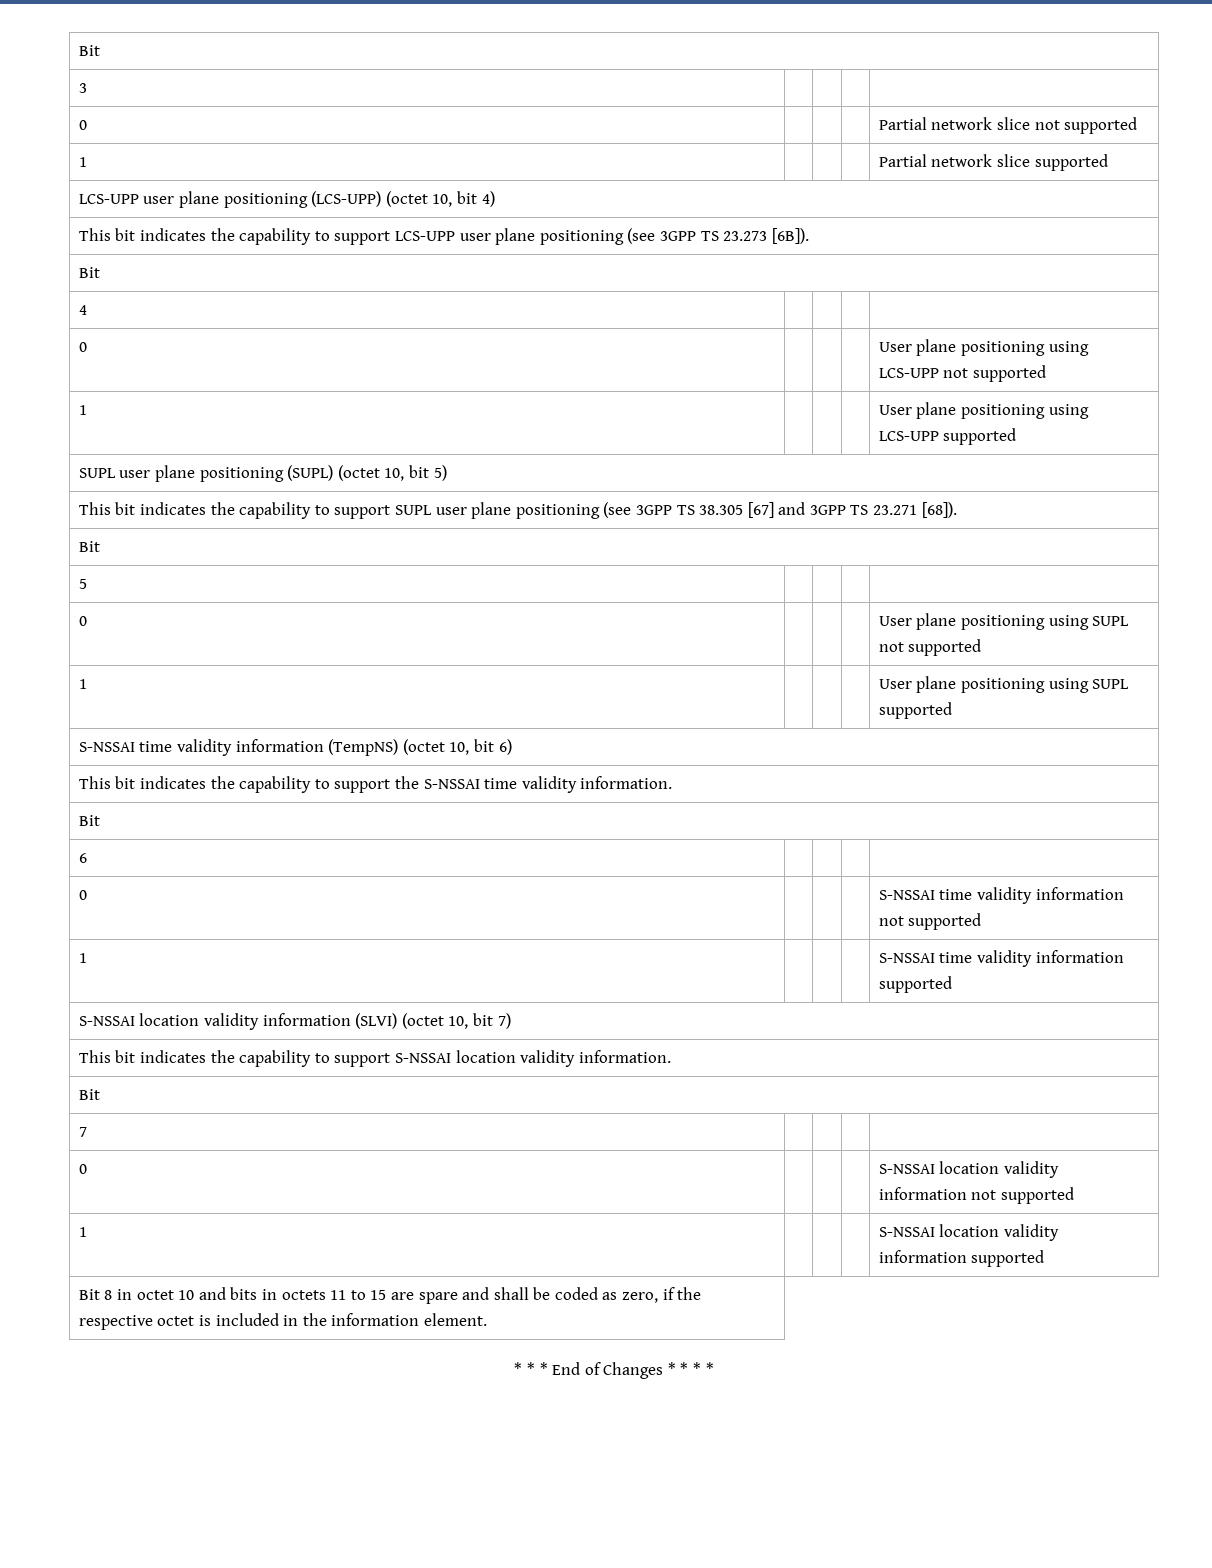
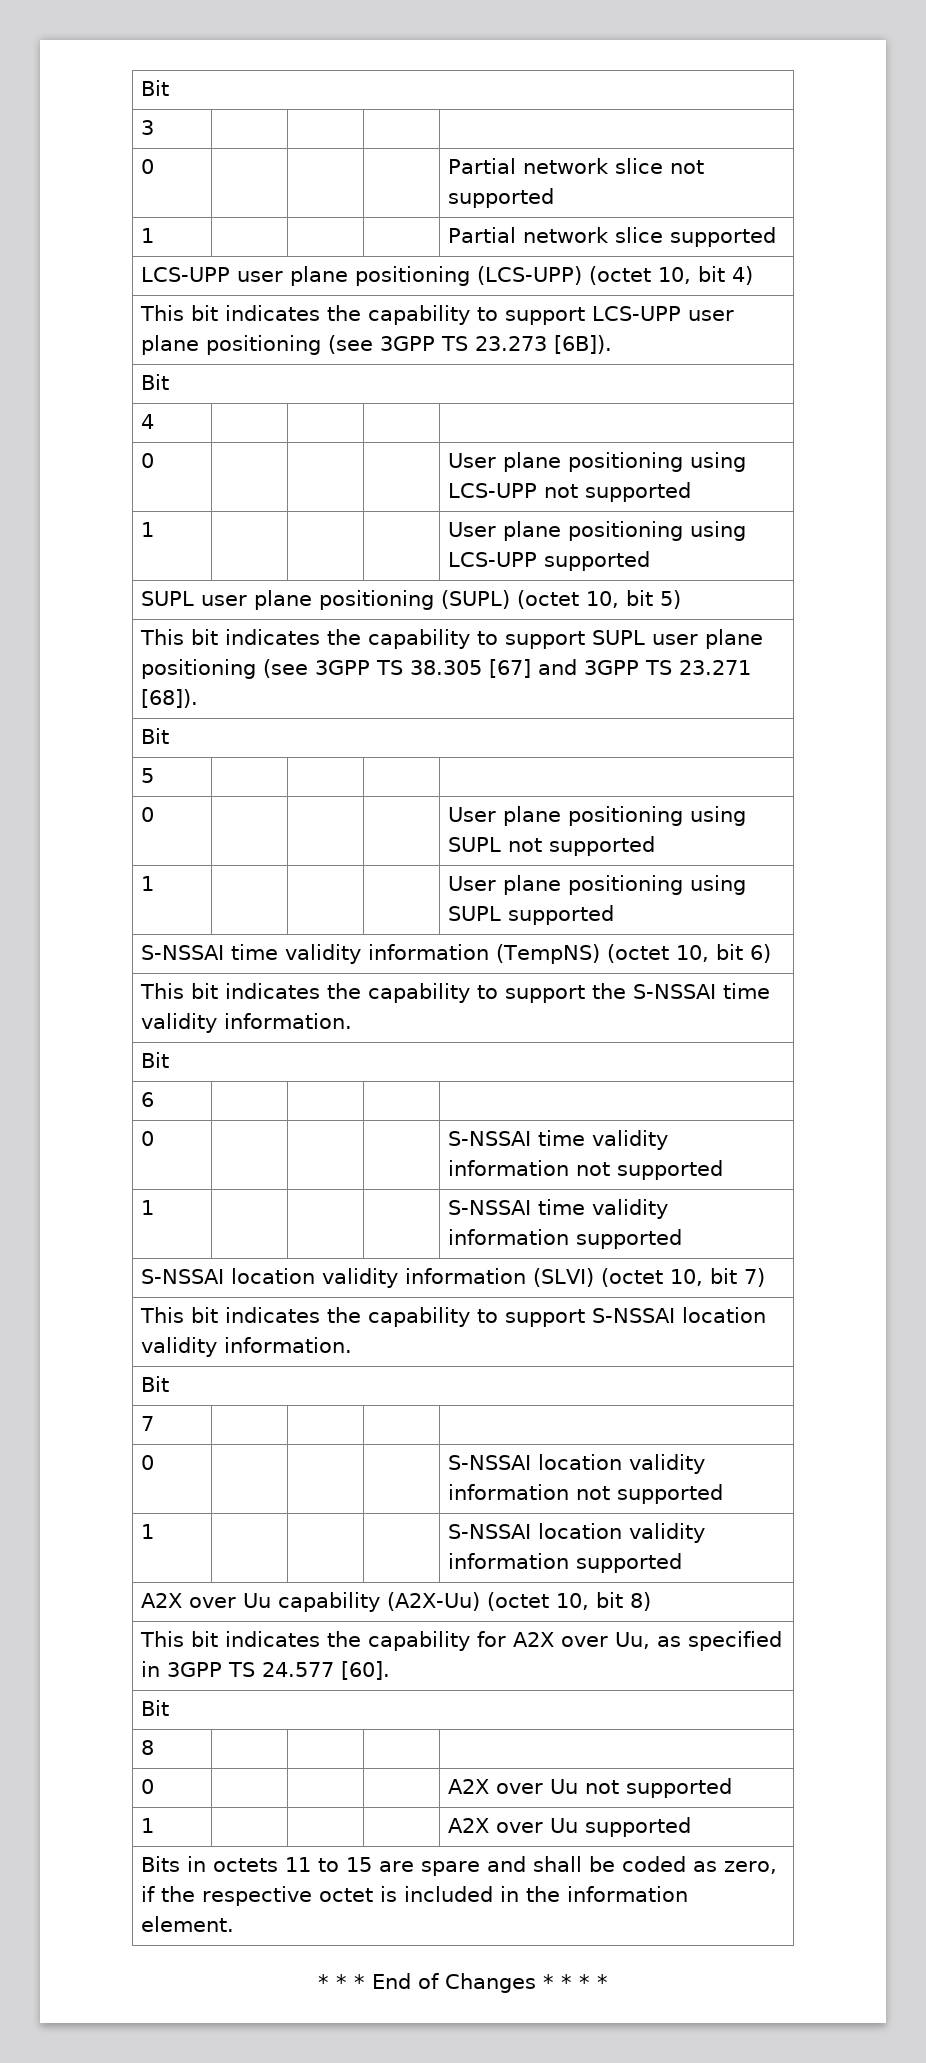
- Bit 8 in octet 10 and bits in octets 11 to 15 are spare and shall be coded as zero, if the respective octet is included in the information element.
+ A2X over Uu capability (A2X-Uu) (octet 10, bit 8)
+ This bit indicates the capability for A2X over Uu, as specified in 3GPP TS 24.577 [60].
+ Bit
+ 8 | | | |
+ 0 | | | | A2X over Uu not supported
+ 1 | | | | A2X over Uu supported
+ Bits in octets 11 to 15 are spare and shall be coded as zero, if the respective octet is included in the information element.

